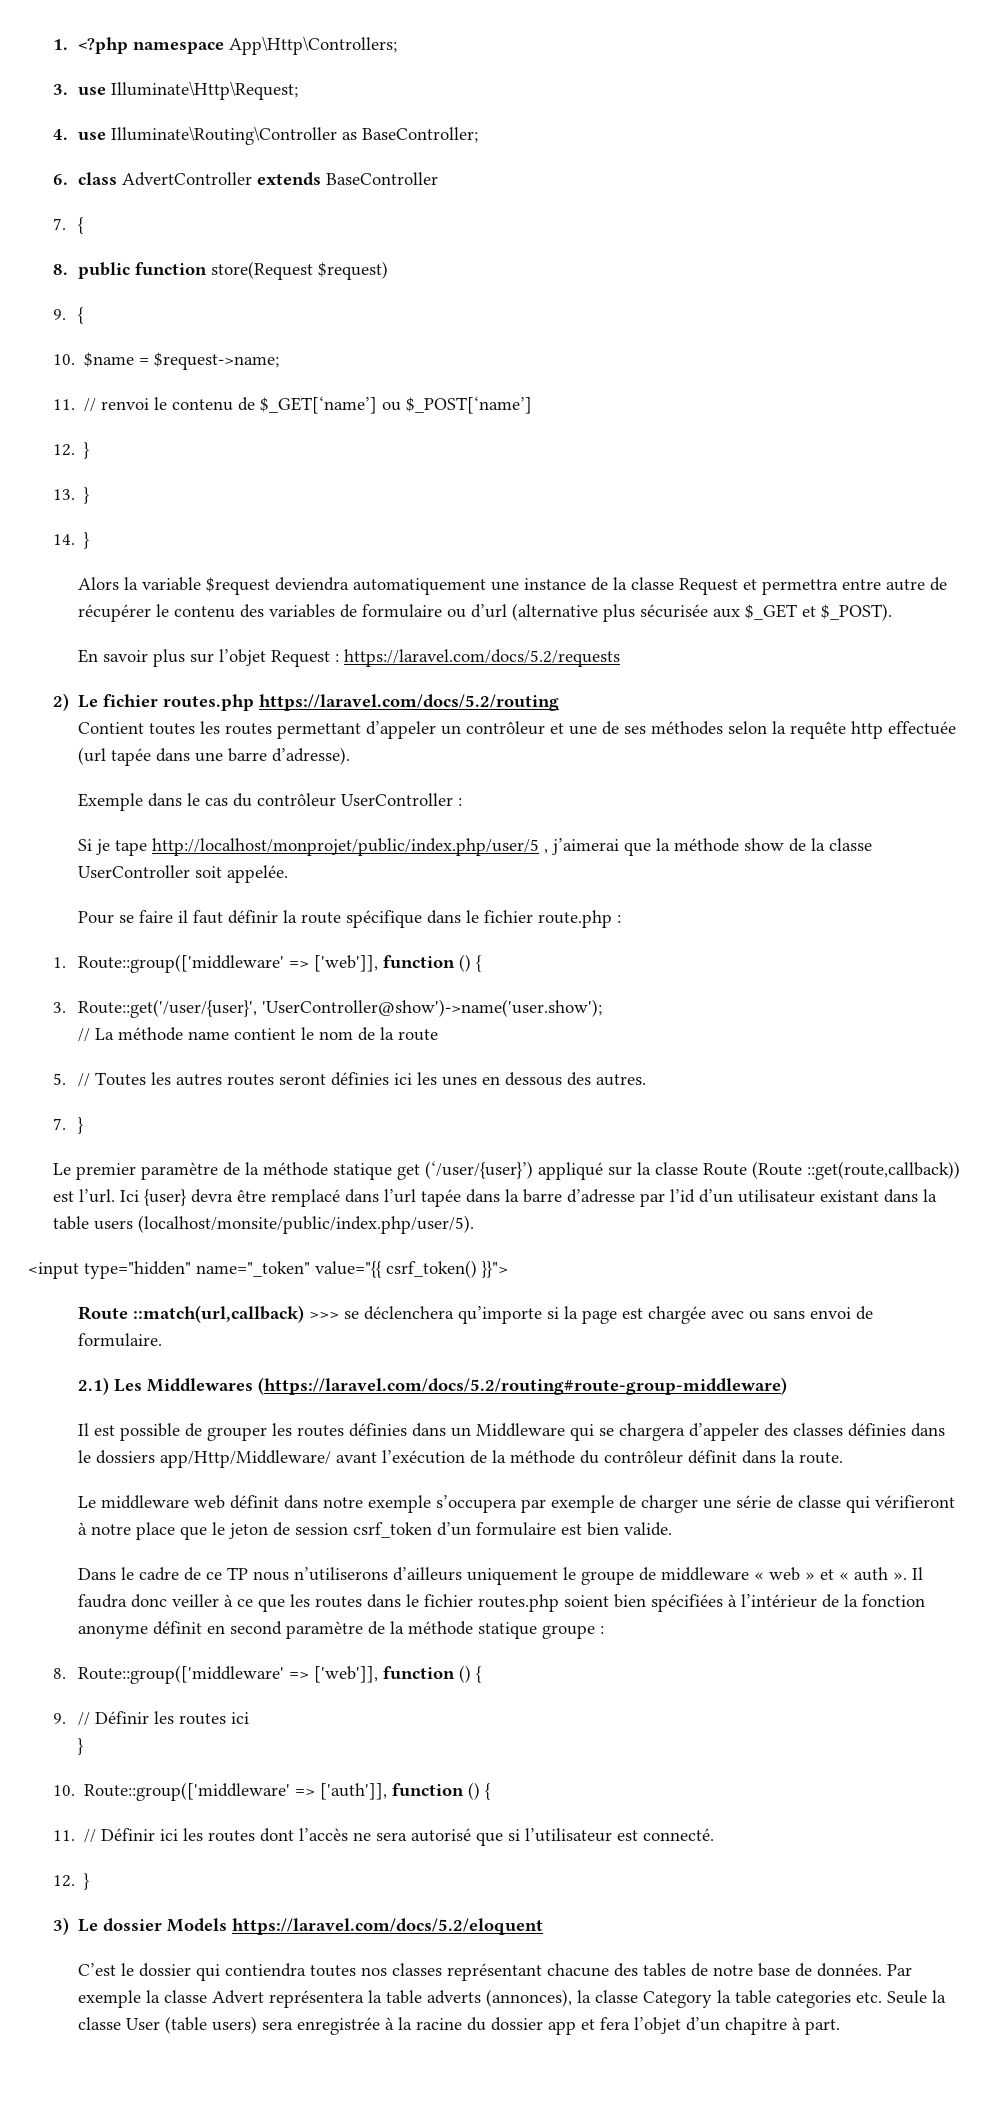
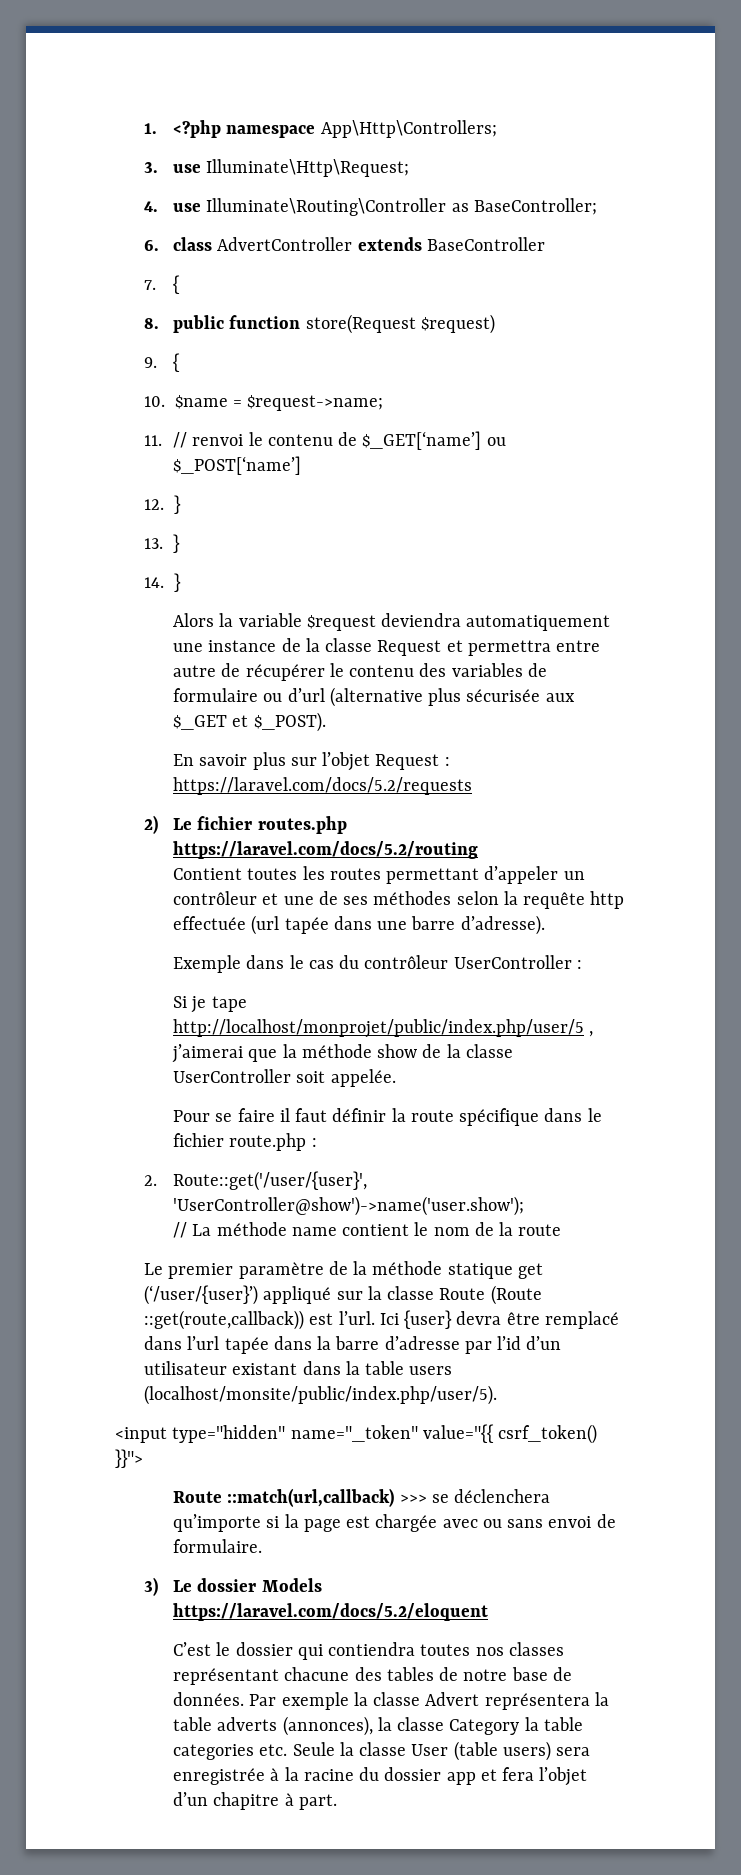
- 1. Route::group(['middleware' => ['web']], function () {
- 3. Route::get('/user/{user}', 'UserController@show')->name('user.show');
+ 2. Route::get('/user/{user}', 'UserController@show')->name('user.show');
- 5. // Toutes les autres routes seront définies ici les unes en dessous des autres.
- 7. }
- 2.1) Les Middlewares (https://laravel.com/docs/5.2/routing#route-group-middleware)
- Il est possible de grouper les routes définies dans un Middleware qui se chargera d’appeler des classes définies dans le dossiers app/Http/Middleware/ avant l’exécution de la méthode du contrôleur définit dans la route.
- Le middleware web définit dans notre exemple s’occupera par exemple de charger une série de classe qui vérifieront à notre place que le jeton de session csrf_token d’un formulaire est bien valide.
- Dans le cadre de ce TP nous n’utiliserons d’ailleurs uniquement le groupe de middleware « web » et « auth ». Il faudra donc veiller à ce que les routes dans le fichier routes.php soient bien spécifiées à l’intérieur de la fonction anonyme définit en second paramètre de la méthode statique groupe :
- 8. Route::group(['middleware' => ['web']], function () {
- 9. // Définir les routes ici
- }
- 10. Route::group(['middleware' => ['auth']], function () {
- 11. // Définir ici les routes dont l’accès ne sera autorisé que si l’utilisateur est connecté.
- 12. }

